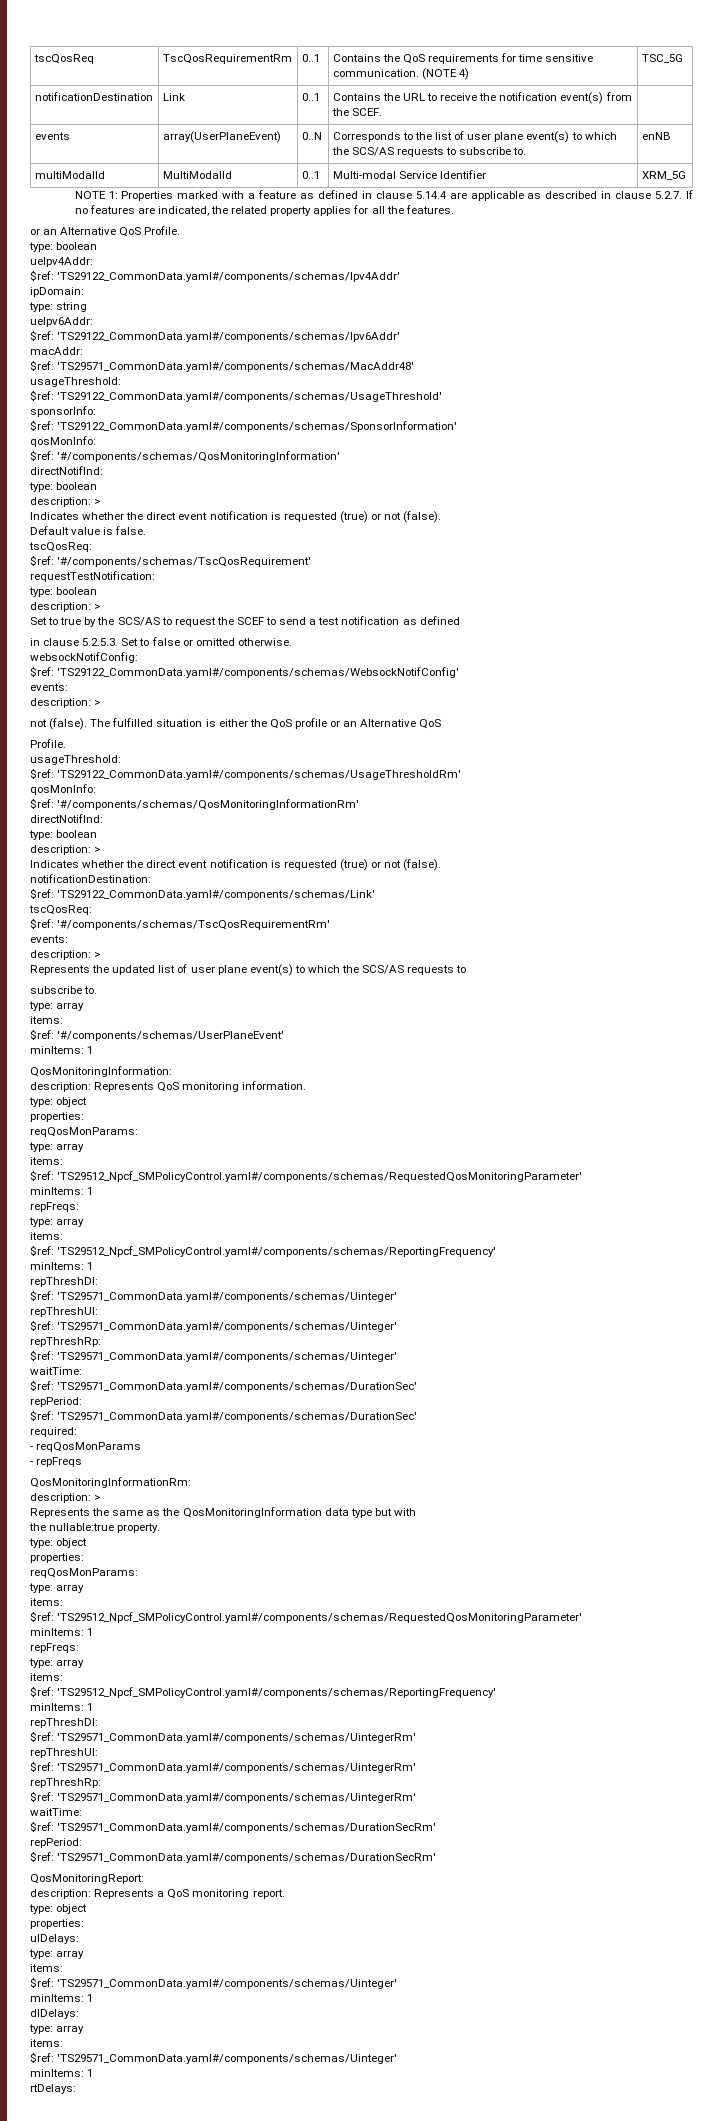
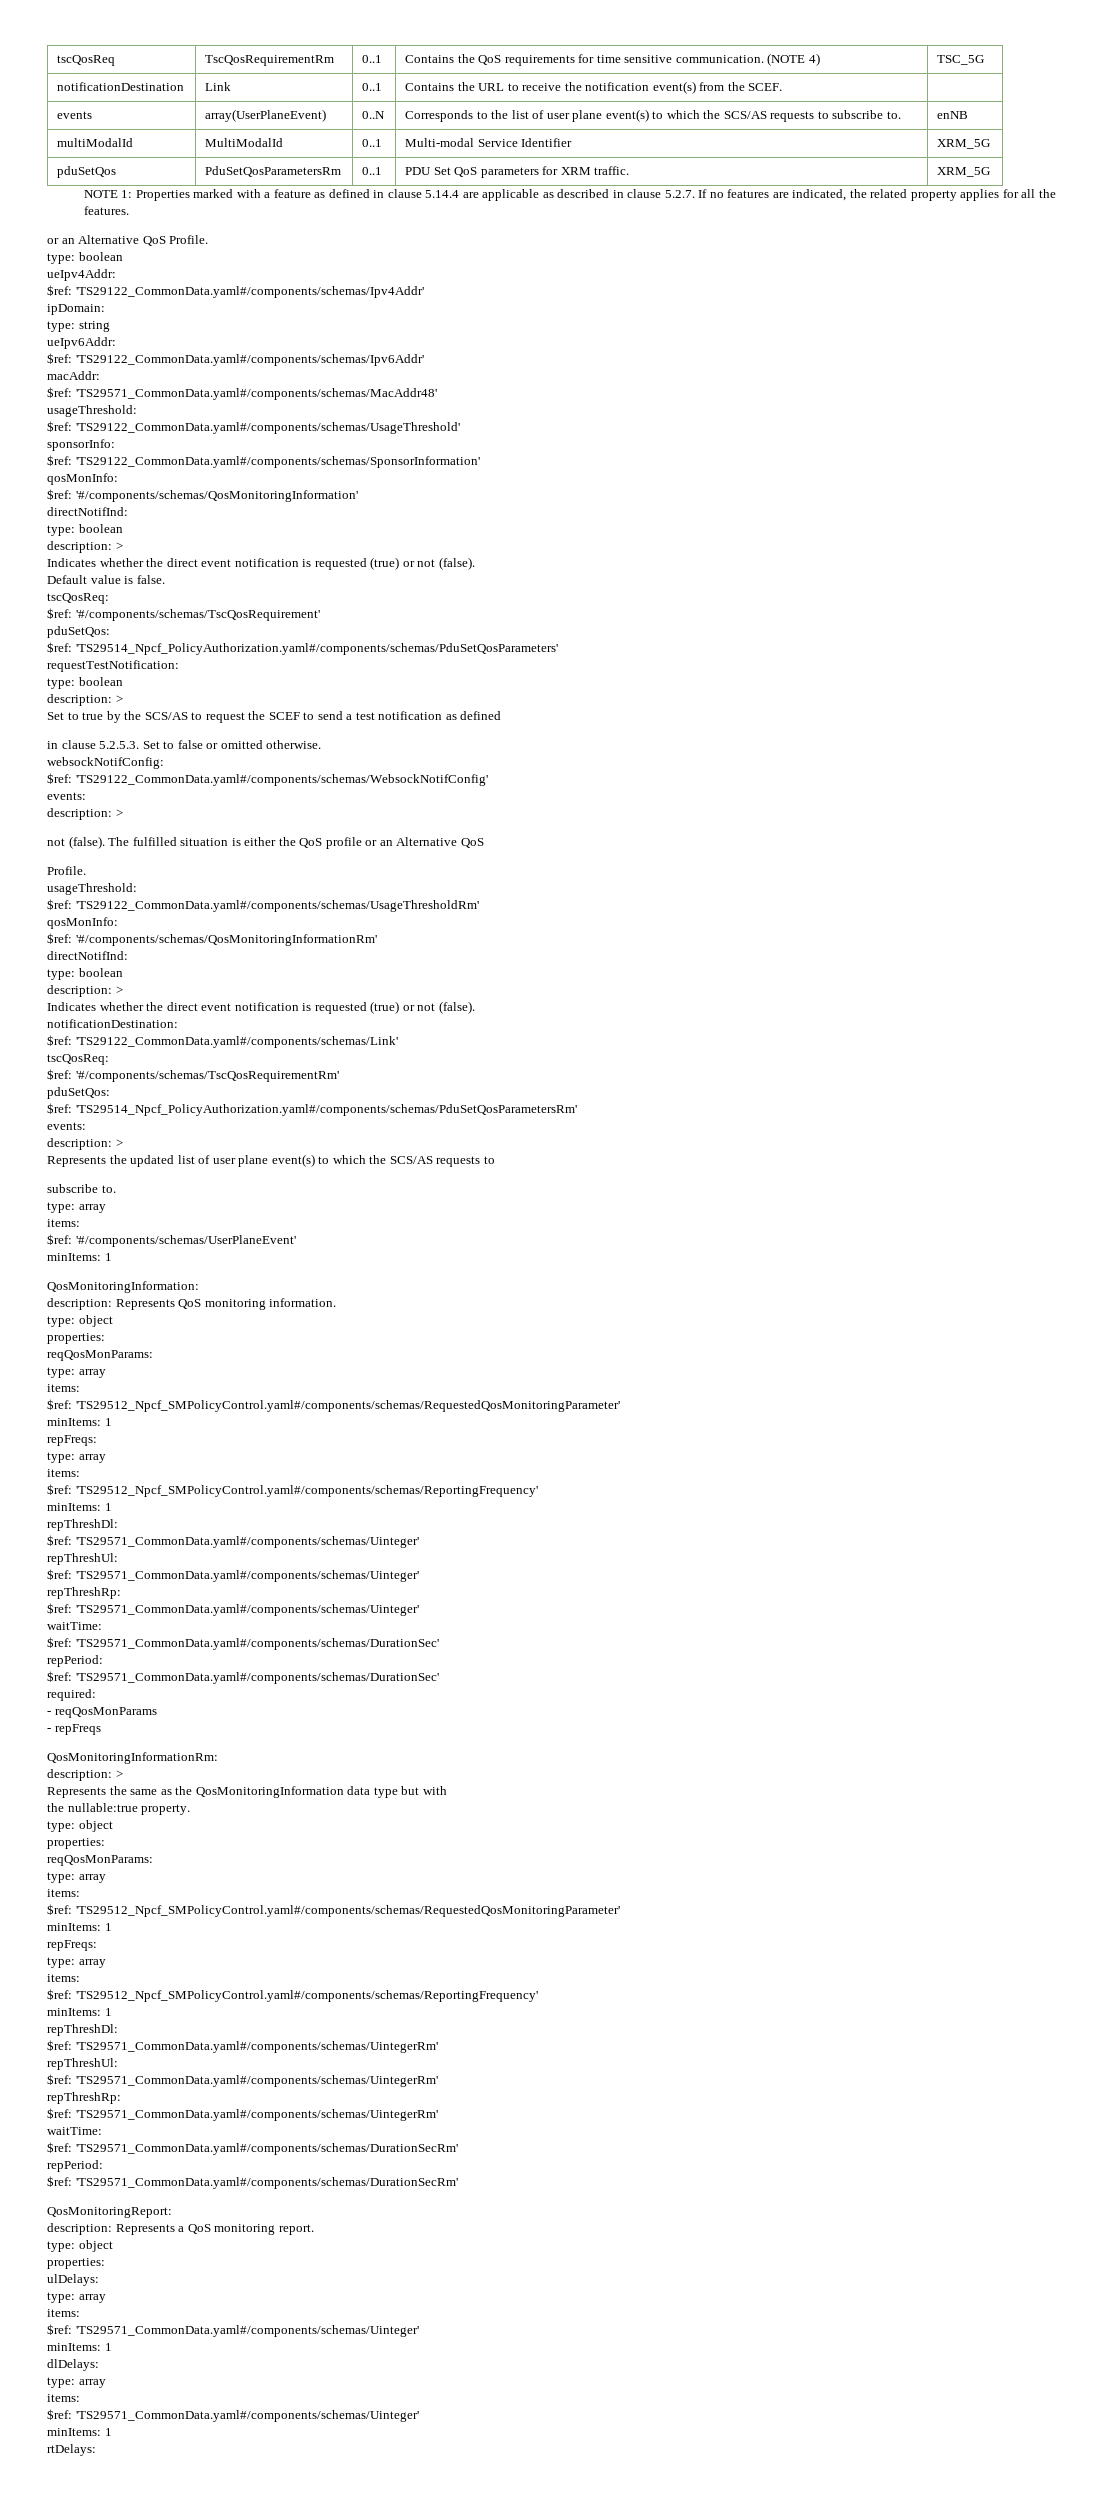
+ pduSetQos | PduSetQosParametersRm | 0..1 | PDU Set QoS parameters for XRM traffic. | XRM_5G
  $ref: '#/components/schemas/TscQosRequirement'
+ pduSetQos:
+ $ref: 'TS29514_Npcf_PolicyAuthorization.yaml#/components/schemas/PduSetQosParameters'
  $ref: '#/components/schemas/TscQosRequirementRm'
+ pduSetQos:
+ $ref: 'TS29514_Npcf_PolicyAuthorization.yaml#/components/schemas/PduSetQosParametersRm'

